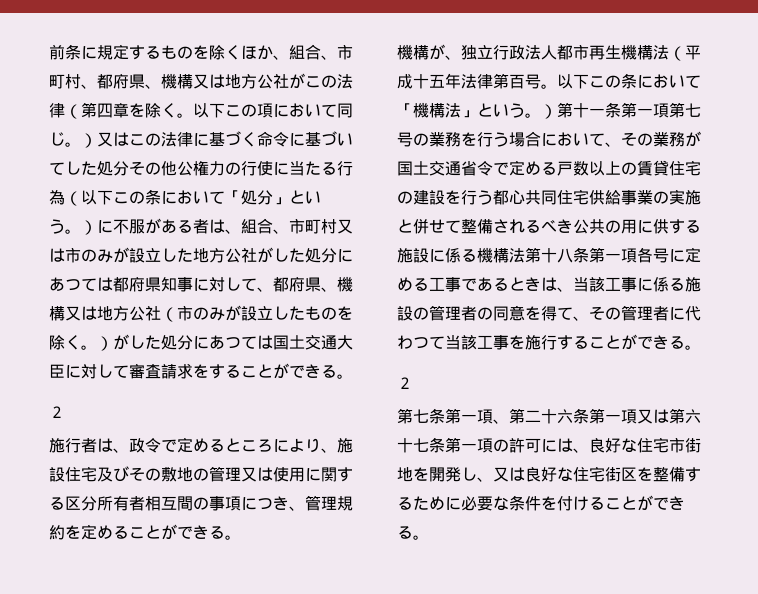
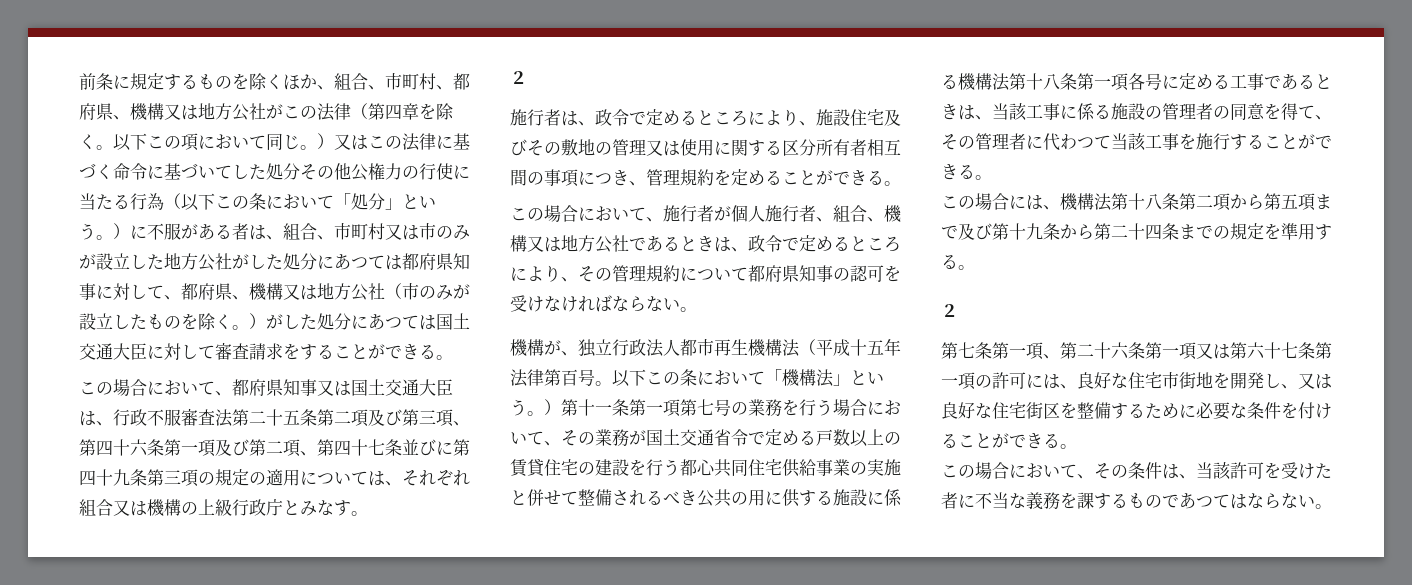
+ この場合において、都府県知事又は国土交通大臣は、行政不服審査法第二十五条第二項及び第三項、第四十六条第一項及び第二項、第四十七条並びに第四十九条第三項の規定の適用については、それぞれ組合又は機構の上級行政庁とみなす。
+ この場合において、施行者が個人施行者、組合、機構又は地方公社であるときは、政令で定めるところにより、その管理規約について都府県知事の認可を受けなければならない。
+ この場合には、機構法第十八条第二項から第五項まで及び第十九条から第二十四条までの規定を準用する。
+ この場合において、その条件は、当該許可を受けた者に不当な義務を課するものであつてはならない。

